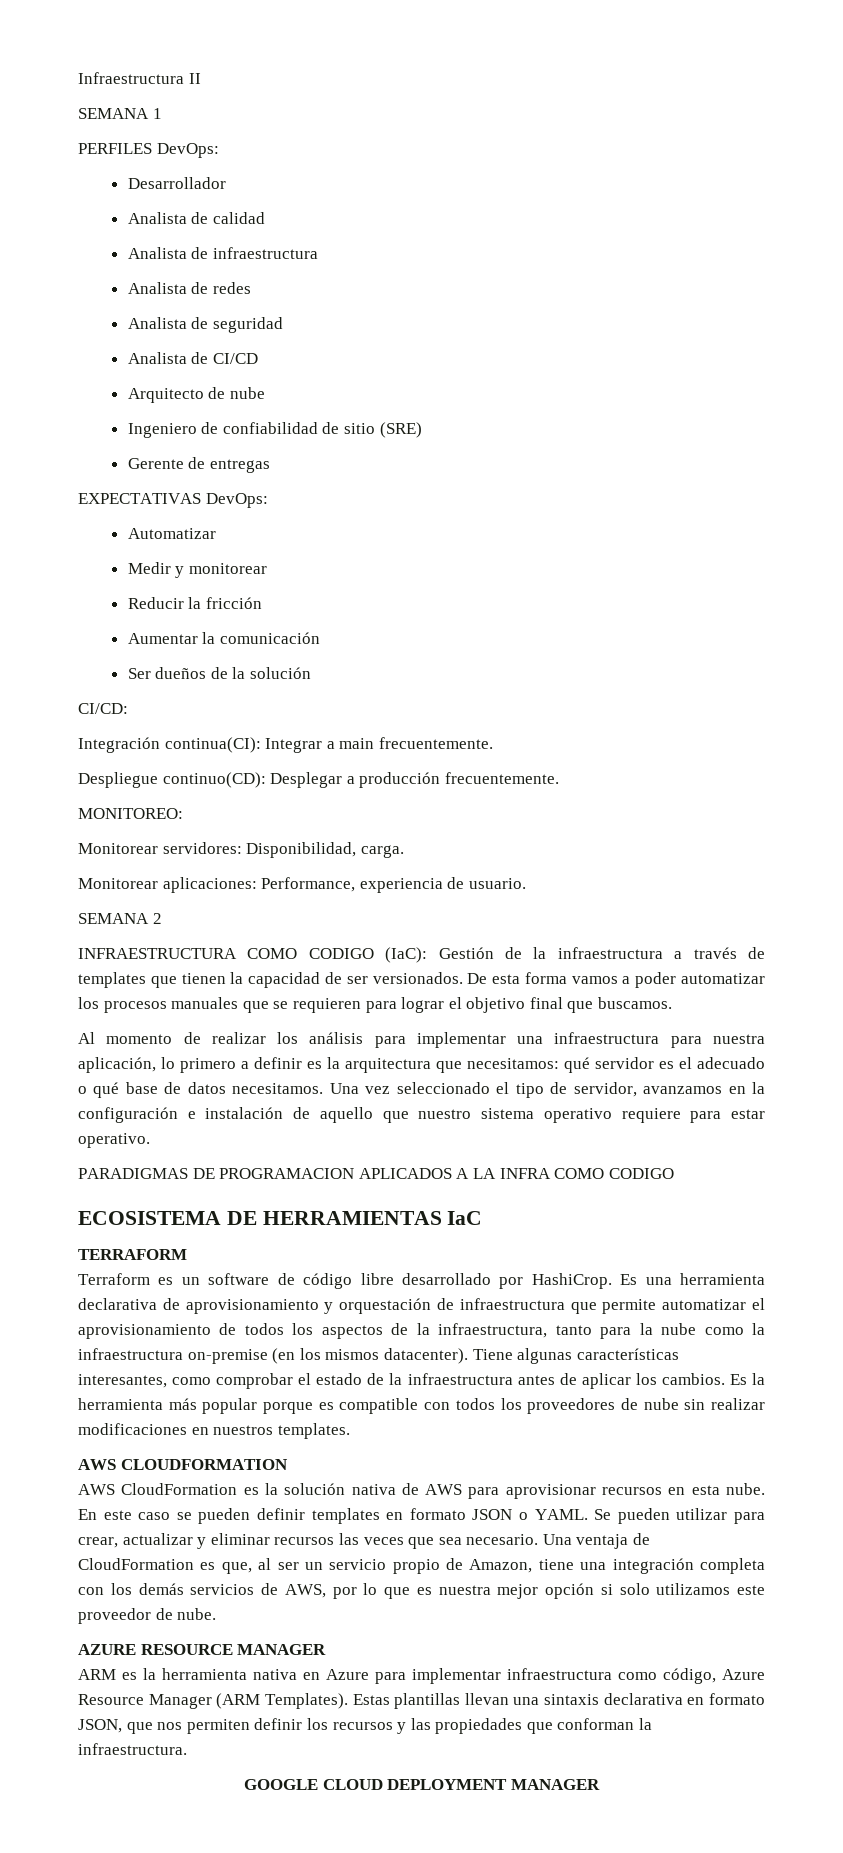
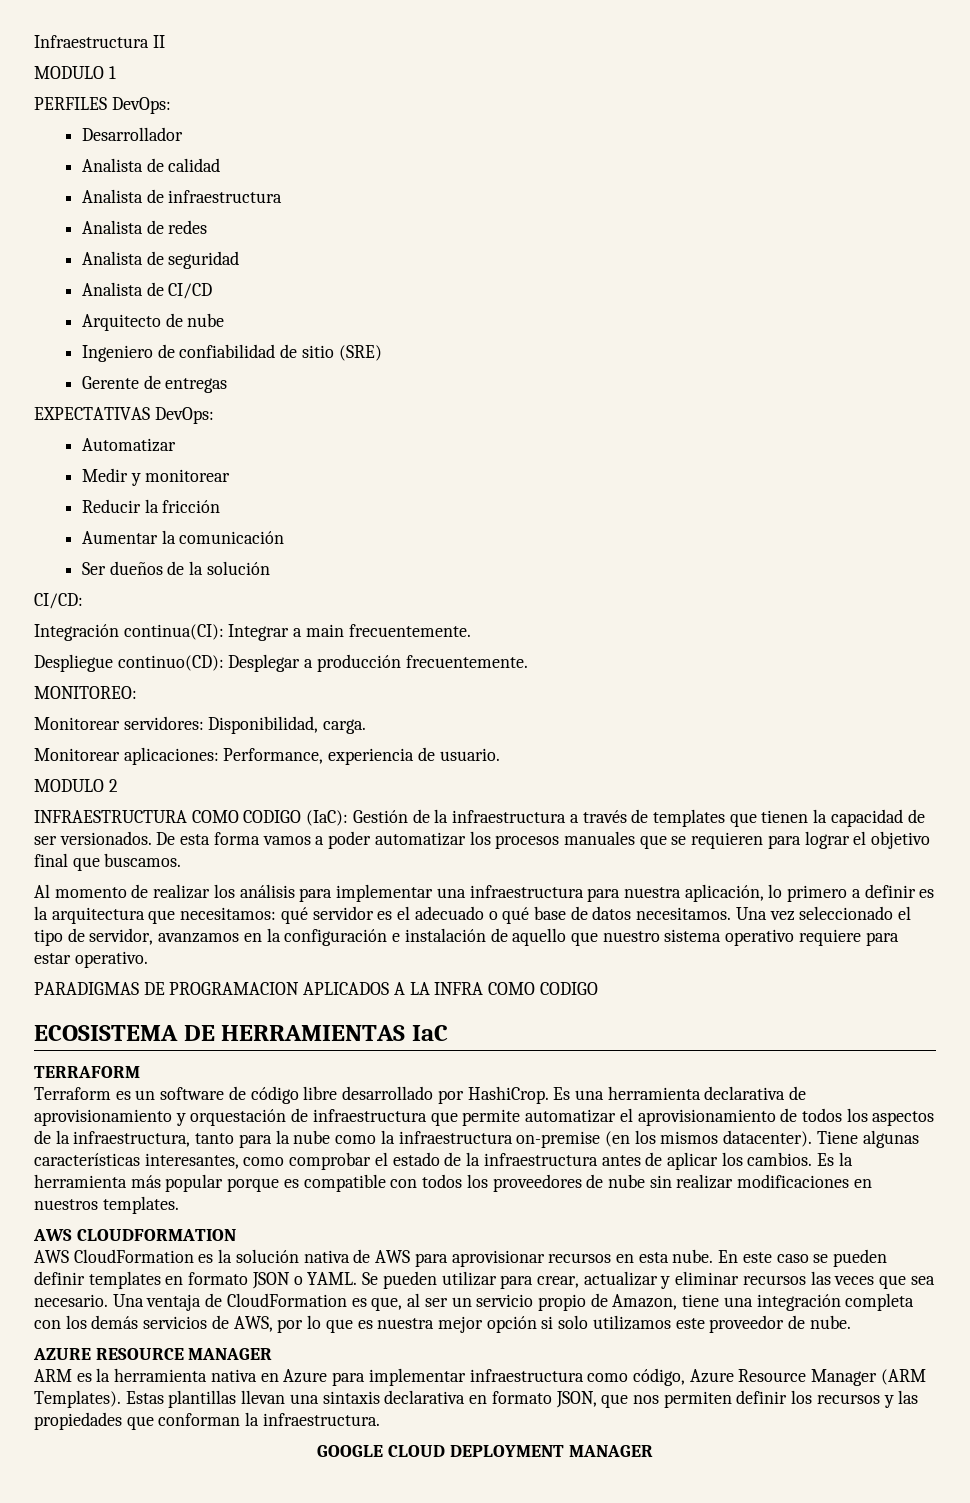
- SEMANA 1
+ MODULO 1
- SEMANA 2
+ MODULO 2

